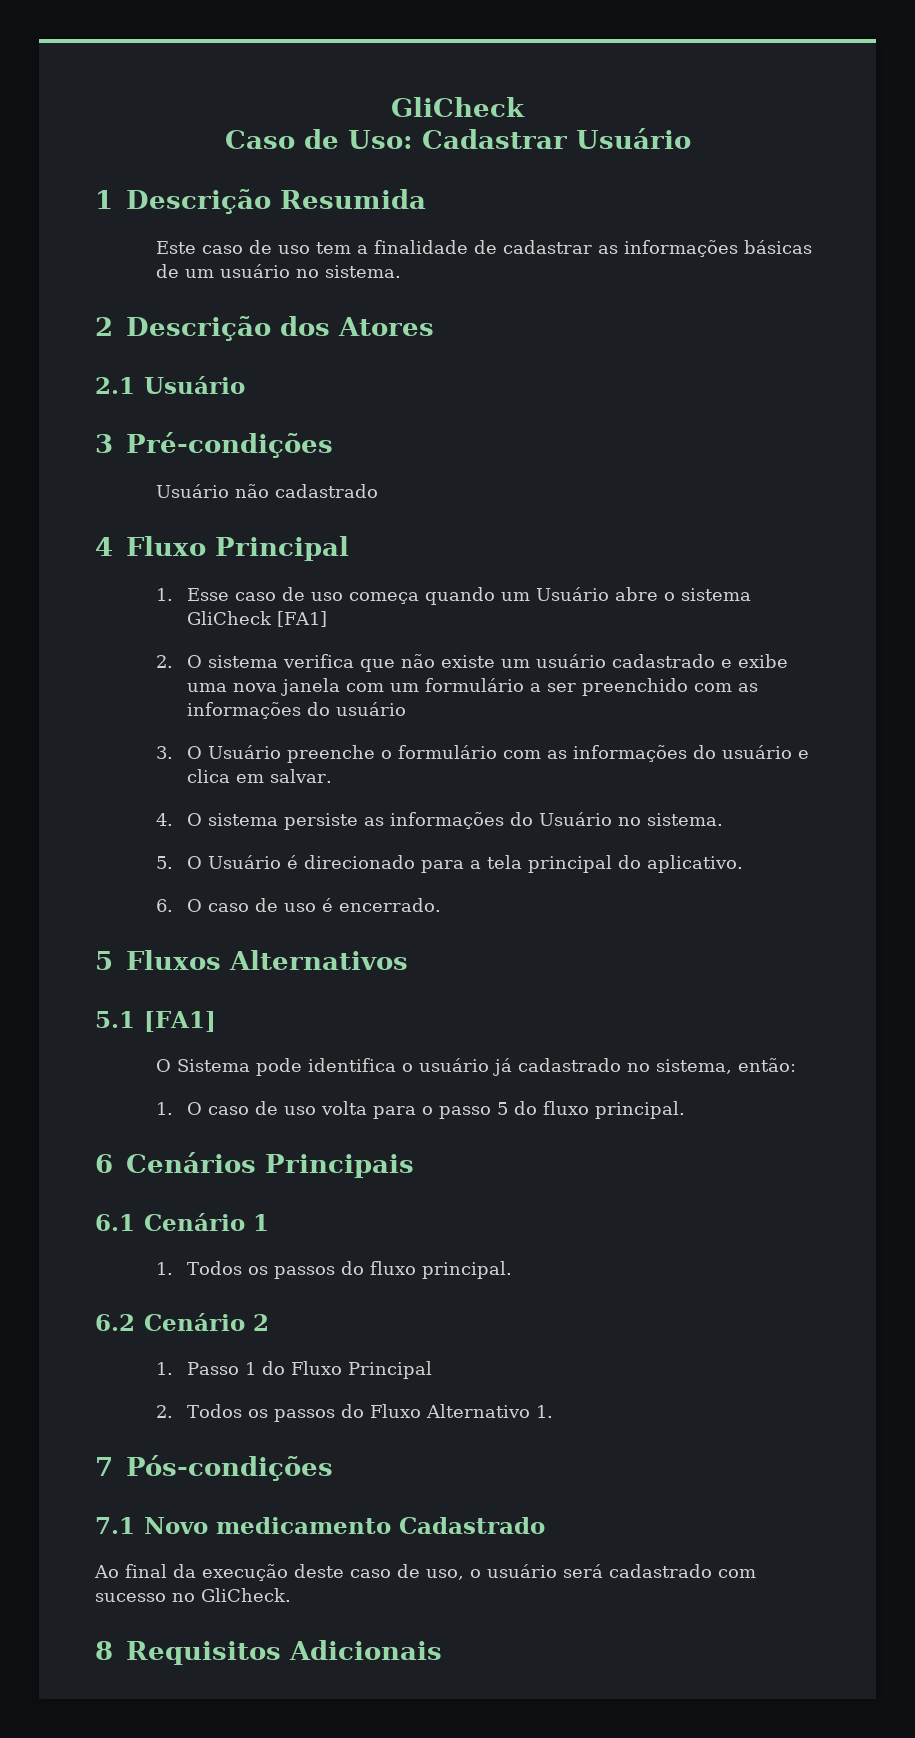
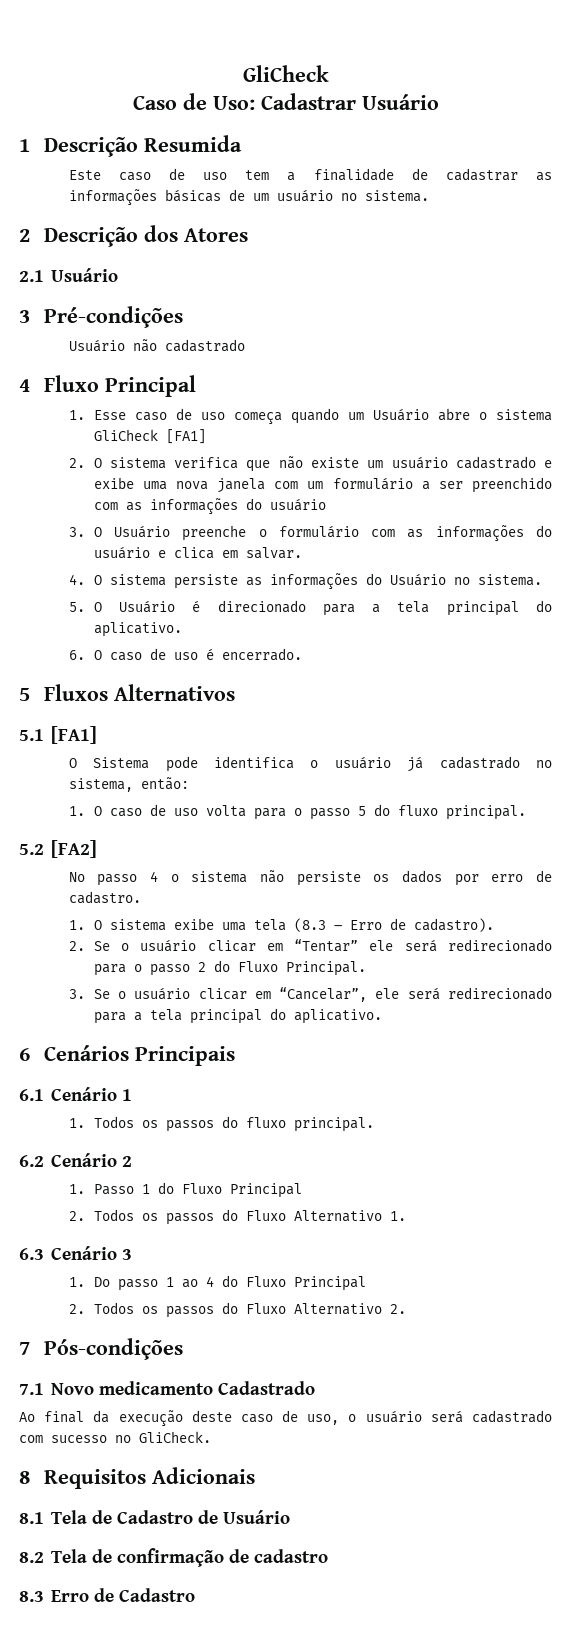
+ 5.2 [FA2]
+ No passo 4 o sistema não persiste os dados por erro de cadastro.
+ 1. O sistema exibe uma tela (8.3 – Erro de cadastro).
+ 2. Se o usuário clicar em “Tentar” ele será redirecionado para o passo 2 do Fluxo Principal.
+ 3. Se o usuário clicar em “Cancelar”, ele será redirecionado para a tela principal do aplicativo.
+ 6.3 Cenário 3
+ 1. Do passo 1 ao 4 do Fluxo Principal
+ 2. Todos os passos do Fluxo Alternativo 2.
+ 8.1 Tela de Cadastro de Usuário
+ 8.2 Tela de confirmação de cadastro
+ 8.3 Erro de Cadastro

